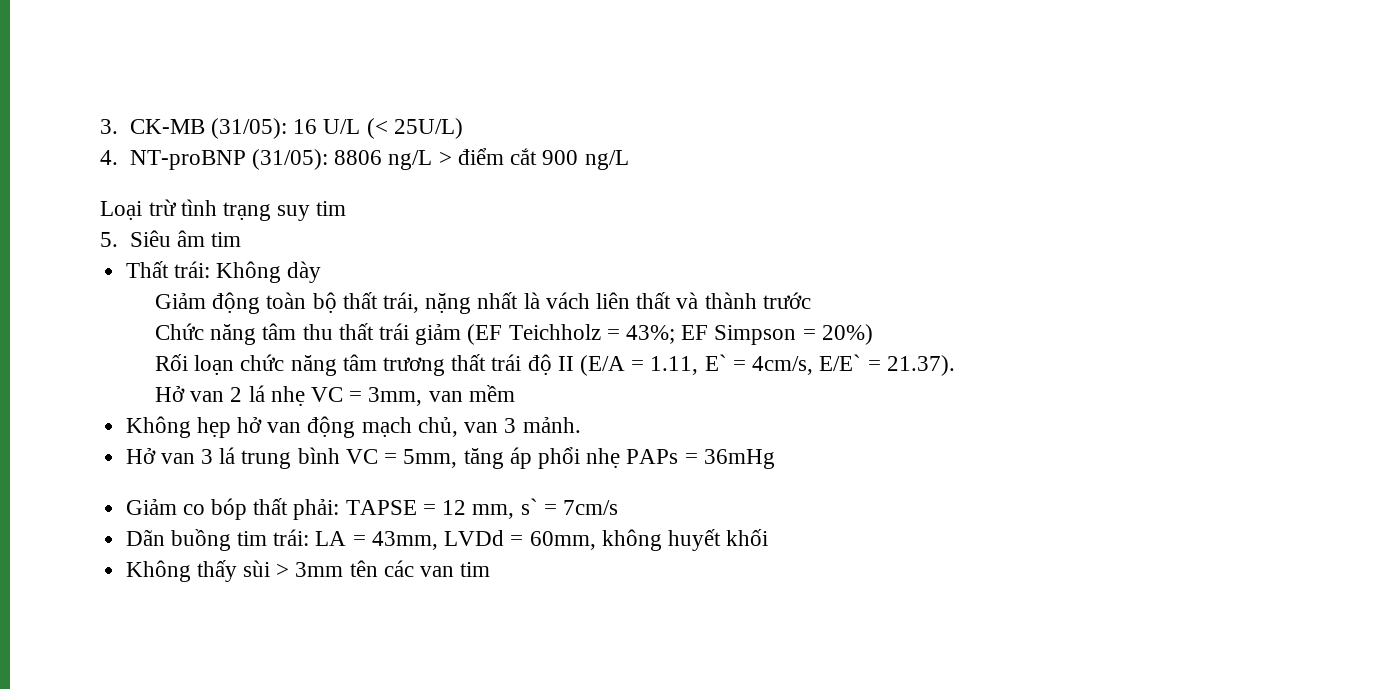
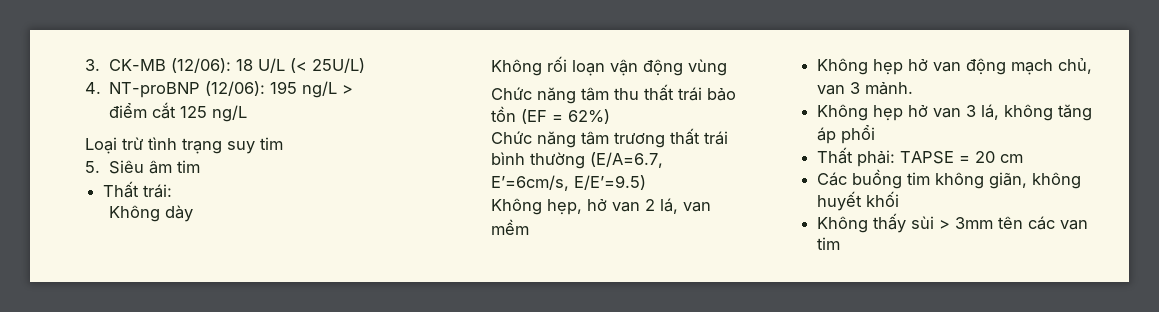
- 3. CK-MB (31/05): 16 U/L (< 25U/L)
+ 3. CK-MB (12/06): 18 U/L (< 25U/L)
- 4. NT-proBNP (31/05): 8806 ng/L > điểm cắt 900 ng/L
+ 4. NT-proBNP (12/06): 195 ng/L > điểm cắt 125 ng/L
- Thất trái: Không dày
+ Thất trái:
+ Không dày
- Giảm động toàn bộ thất trái, nặng nhất là vách liên thất và thành trước
+ Không rối loạn vận động vùng
- Chức năng tâm thu thất trái giảm (EF Teichholz = 43%; EF Simpson = 20%)
- Rối loạn chức năng tâm trương thất trái độ II (E/A = 1.11, E` = 4cm/s, E/E` = 21.37).
- Hở van 2 lá nhẹ VC = 3mm, van mềm
+ Chức năng tâm thu thất trái bảo tồn (EF = 62%)
+ Chức năng tâm trương thất trái bình thường (E/A=6.7, E’=6cm/s, E/E’=9.5)
+ Không hẹp, hở van 2 lá, van mềm
- Hở van 3 lá trung bình VC = 5mm, tăng áp phổi nhẹ PAPs = 36mHg
- Giảm co bóp thất phải: TAPSE = 12 mm, s` = 7cm/s
- Dãn buồng tim trái: LA = 43mm, LVDd = 60mm, không huyết khối
+ Không hẹp hở van 3 lá, không tăng áp phổi
+ Thất phải: TAPSE = 20 cm
+ Các buồng tim không giãn, không huyết khối

